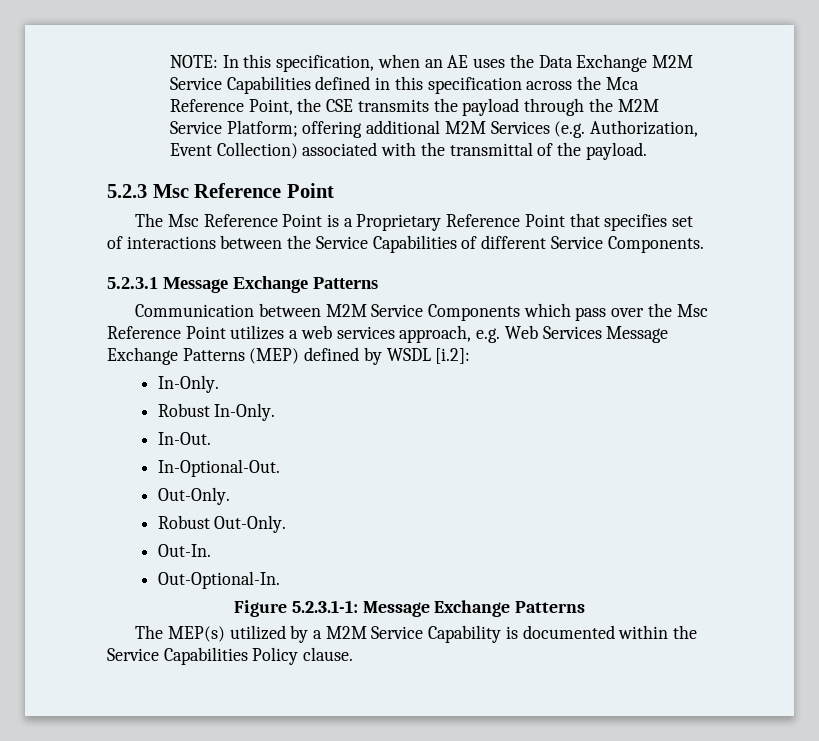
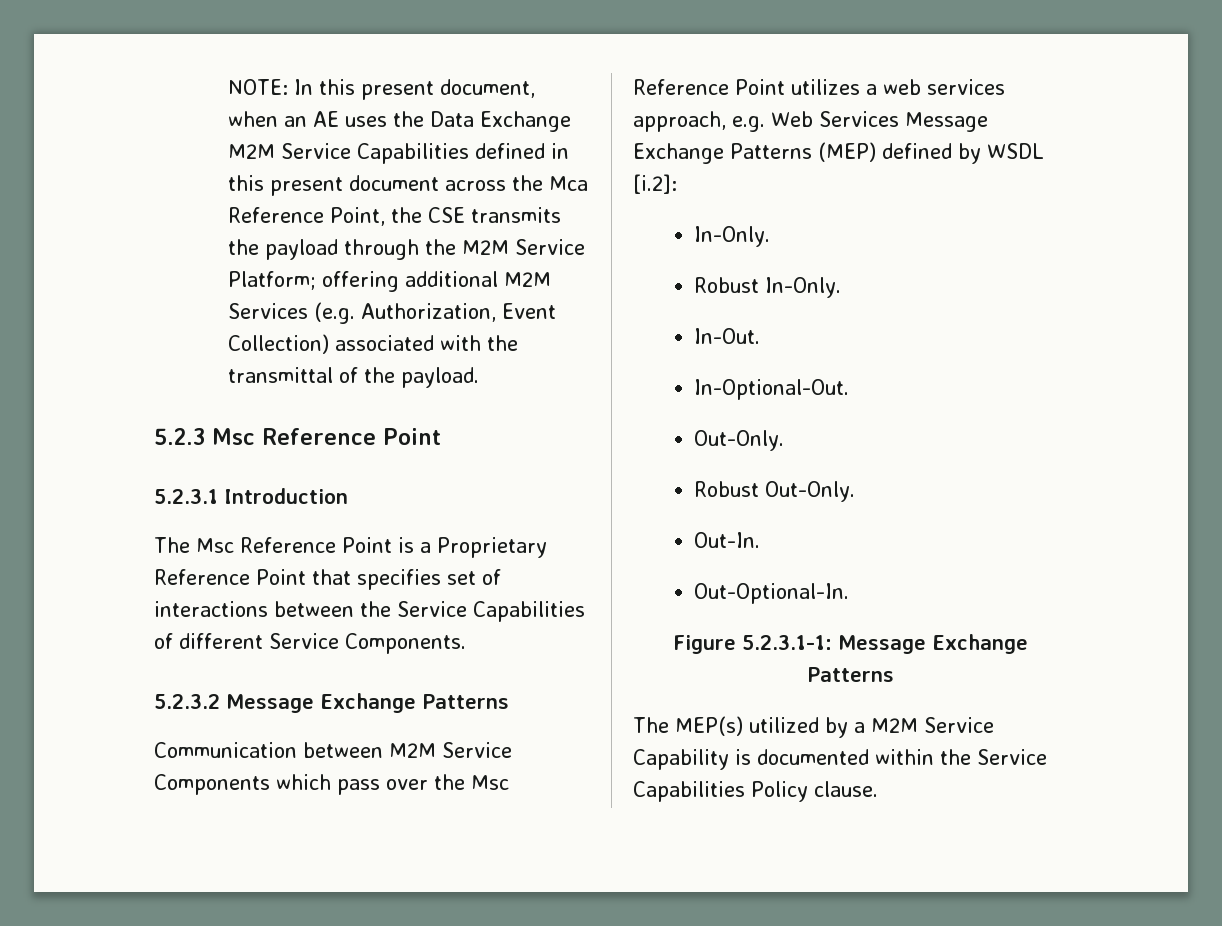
- NOTE: In this specification, when an AE uses the Data Exchange M2M Service Capabilities defined in this specification across the Mca Reference Point, the CSE transmits the payload through the M2M Service Platform; offering additional M2M Services (e.g. Authorization, Event Collection) associated with the transmittal of the payload.
+ NOTE: In this present document, when an AE uses the Data Exchange M2M Service Capabilities defined in this present document across the Mca Reference Point, the CSE transmits the payload through the M2M Service Platform; offering additional M2M Services (e.g. Authorization, Event Collection) associated with the transmittal of the payload.
+ 5.2.3.1 Introduction
- 5.2.3.1 Message Exchange Patterns
+ 5.2.3.2 Message Exchange Patterns

